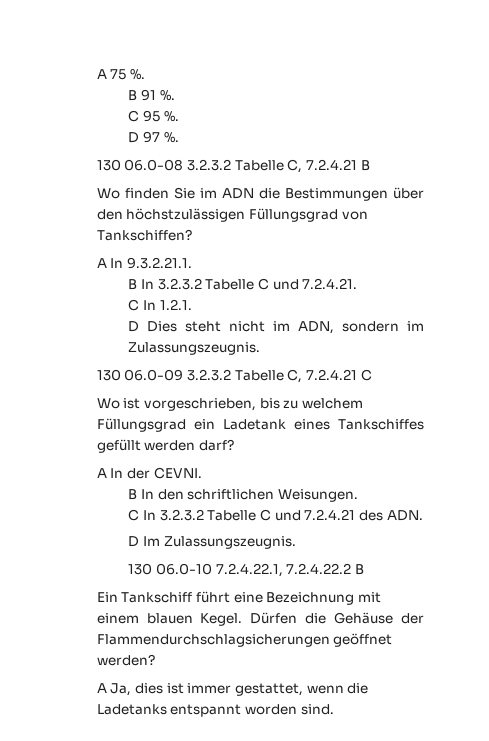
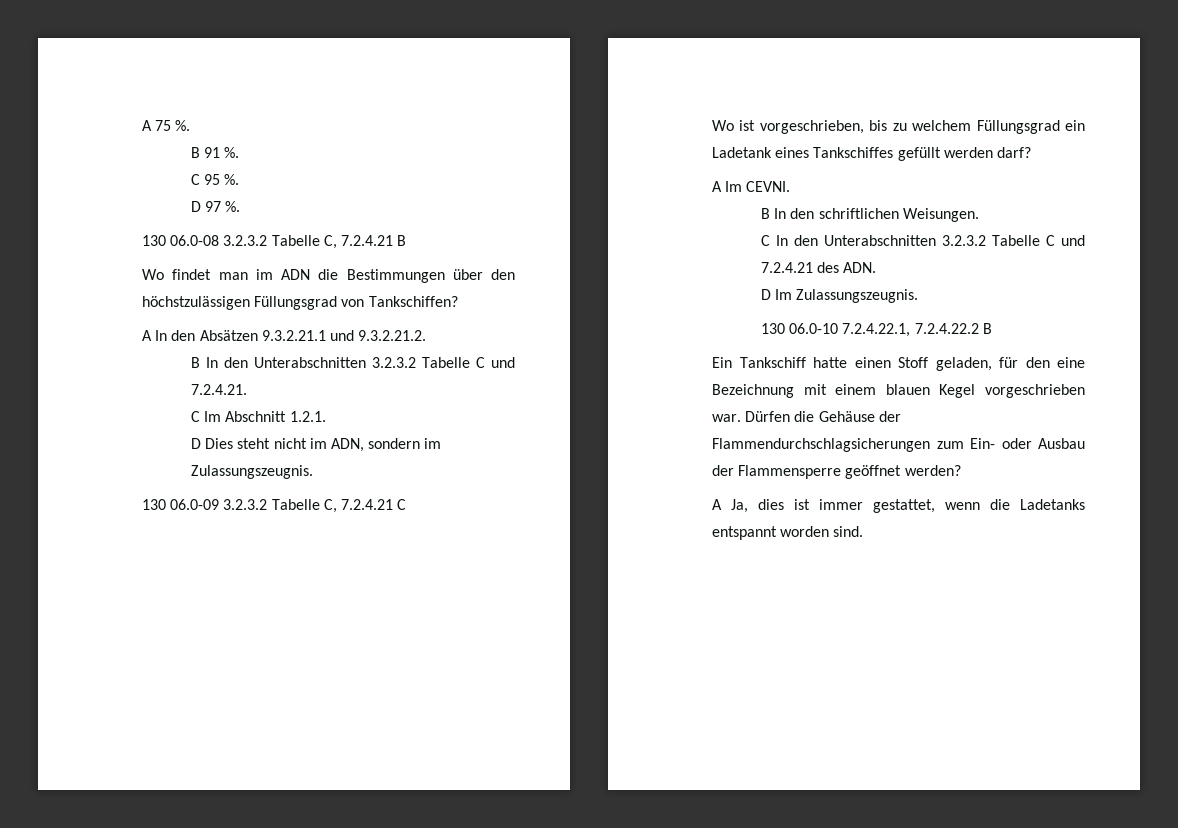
- Wo finden Sie im ADN die Bestimmungen über den höchstzulässigen Füllungsgrad von Tankschiffen?
+ Wo findet man im ADN die Bestimmungen über den höchstzulässigen Füllungsgrad von Tankschiffen?
- A In 9.3.2.21.1.
- B In 3.2.3.2 Tabelle C und 7.2.4.21.
+ A In den Absätzen 9.3.2.21.1 und 9.3.2.21.2.
+ B In den Unterabschnitten 3.2.3.2 Tabelle C und 7.2.4.21.
- C In 1.2.1.
+ C Im Abschnitt 1.2.1.
- A In der CEVNI.
+ A Im CEVNI.
- C In 3.2.3.2 Tabelle C und 7.2.4.21 des ADN.
+ C In den Unterabschnitten 3.2.3.2 Tabelle C und 7.2.4.21 des ADN.
- Ein Tankschiff führt eine Bezeichnung mit einem blauen Kegel.
+ Ein Tankschiff hatte einen Stoff geladen, für den eine Bezeichnung mit einem blauen Kegel vorgeschrieben war.
- Dürfen die Gehäuse der Flammendurchschlagsicherungen geöffnet werden?
+ Dürfen die Gehäuse der Flammendurchschlagsicherungen zum Ein- oder Ausbau der Flammensperre geöffnet werden?

